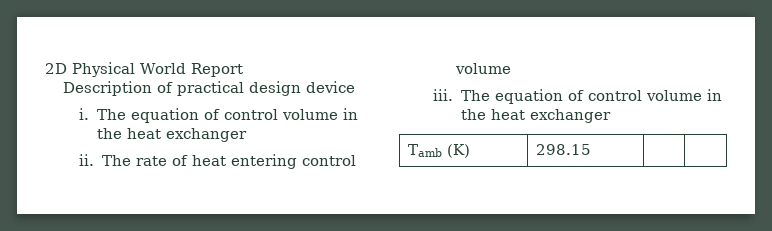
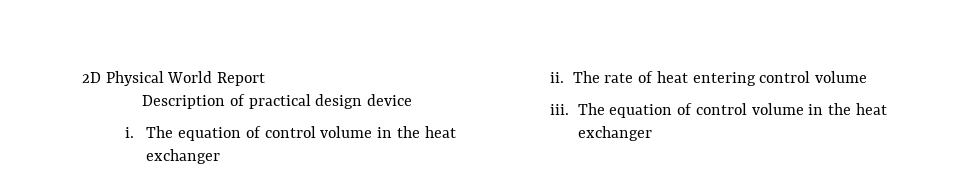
- Tamb (K) | 298.15 | |

